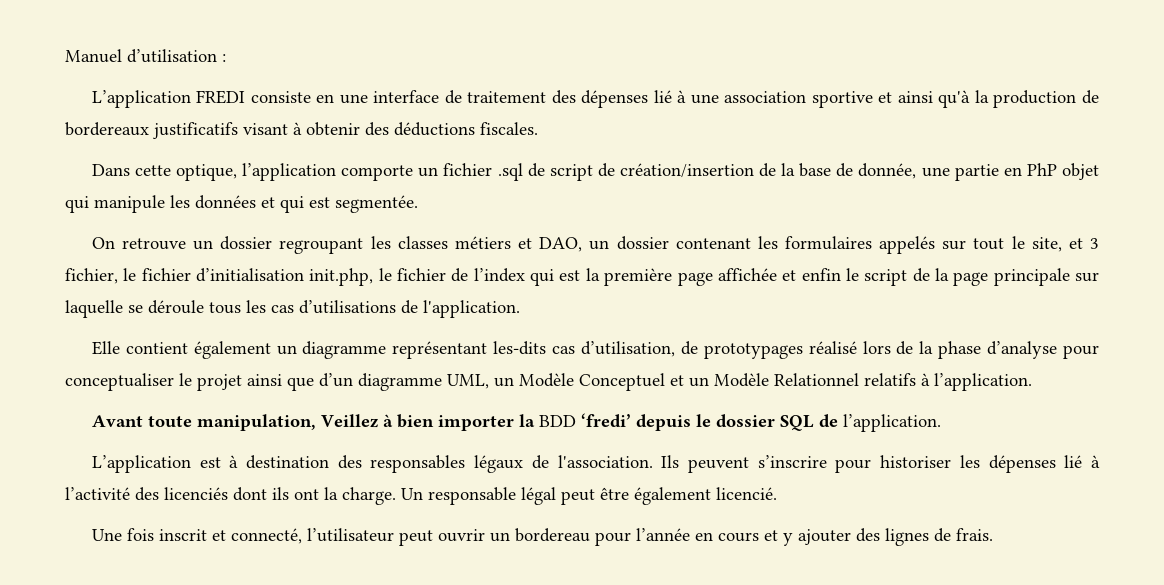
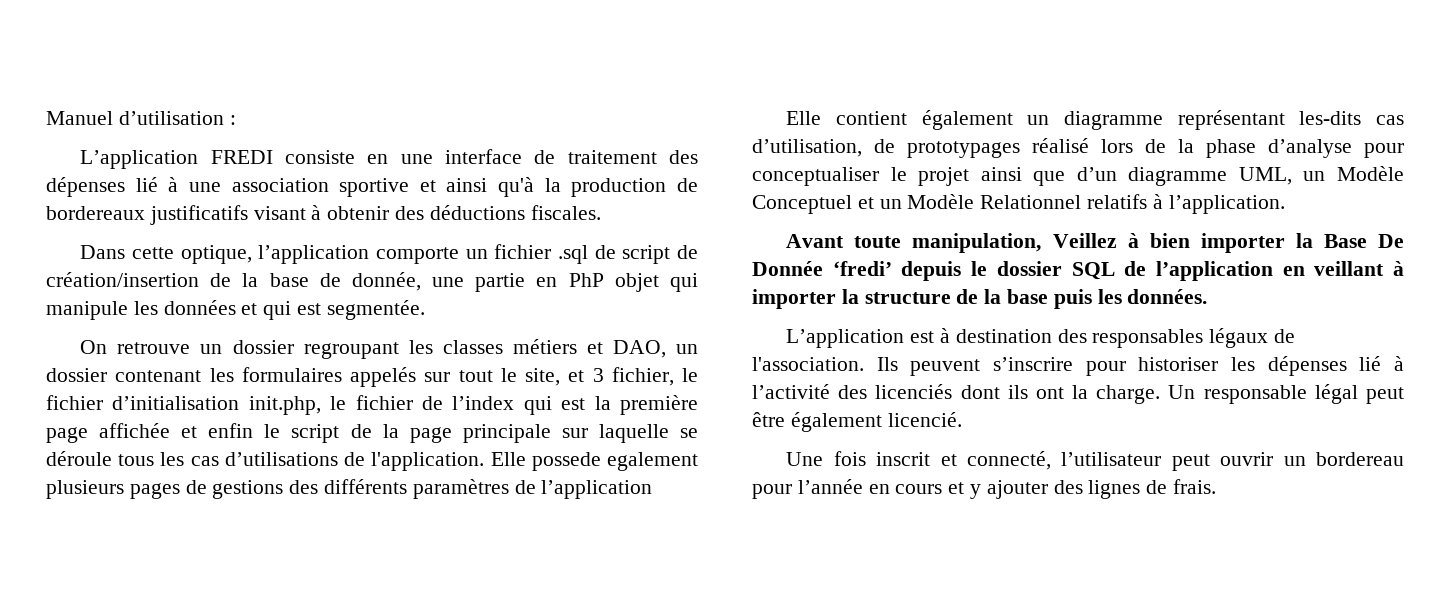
+ Elle possede egalement plusieurs pages de gestions des différents paramètres de l’application
- Avant toute manipulation, Veillez à bien importer la BDD ‘fredi’ depuis le dossier SQL de l’application.
+ Avant toute manipulation, Veillez à bien importer la Base De Donnée ‘fredi’ depuis le dossier SQL de l’application en veillant à importer la structure de la base puis les données.

